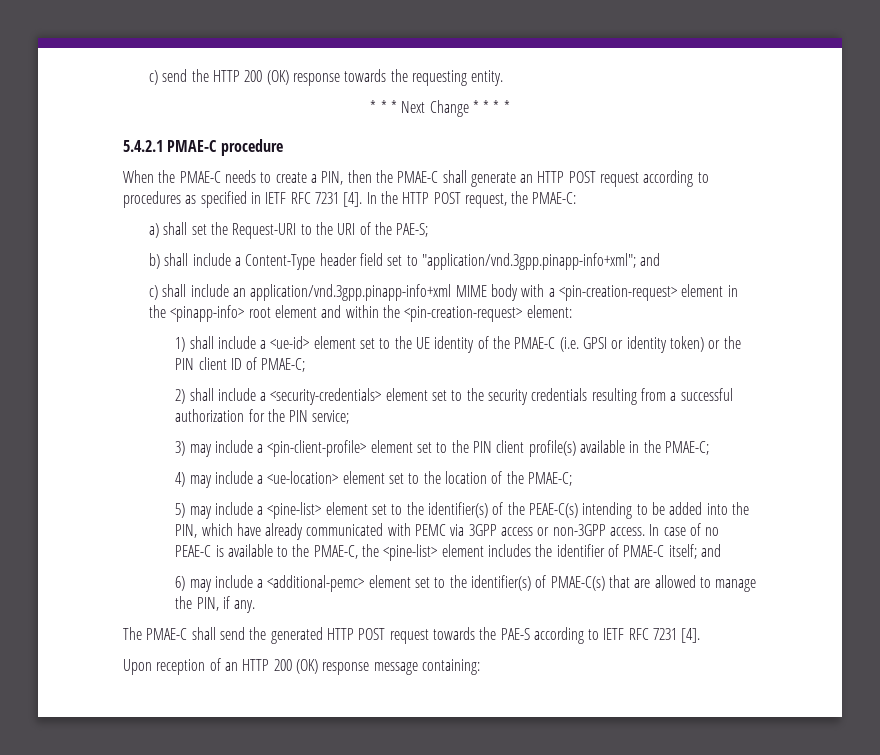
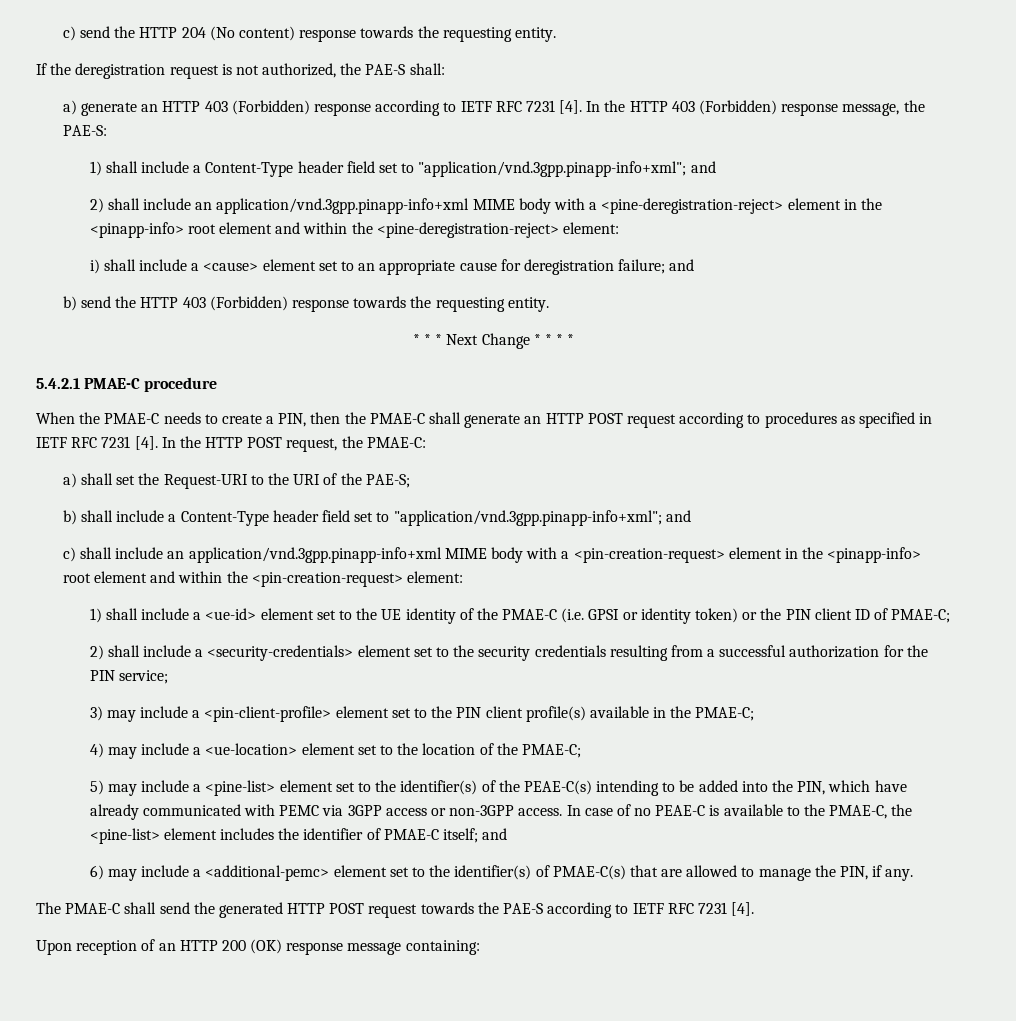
- c) send the HTTP 200 (OK) response towards the requesting entity.
+ c) send the HTTP 204 (No content) response towards the requesting entity.
+ If the deregistration request is not authorized, the PAE-S shall:
+ a) generate an HTTP 403 (Forbidden) response according to IETF RFC 7231 [4]. In the HTTP 403 (Forbidden) response message, the PAE-S:
+ 1) shall include a Content-Type header field set to "application/vnd.3gpp.pinapp-info+xml"; and
+ 2) shall include an application/vnd.3gpp.pinapp-info+xml MIME body with a <pine-deregistration-reject> element in the <pinapp-info> root element and within the <pine-deregistration-reject> element:
+ i) shall include a <cause> element set to an appropriate cause for deregistration failure; and
+ b) send the HTTP 403 (Forbidden) response towards the requesting entity.

